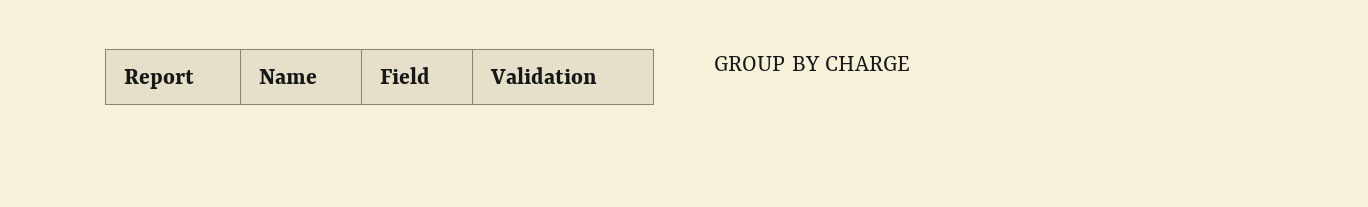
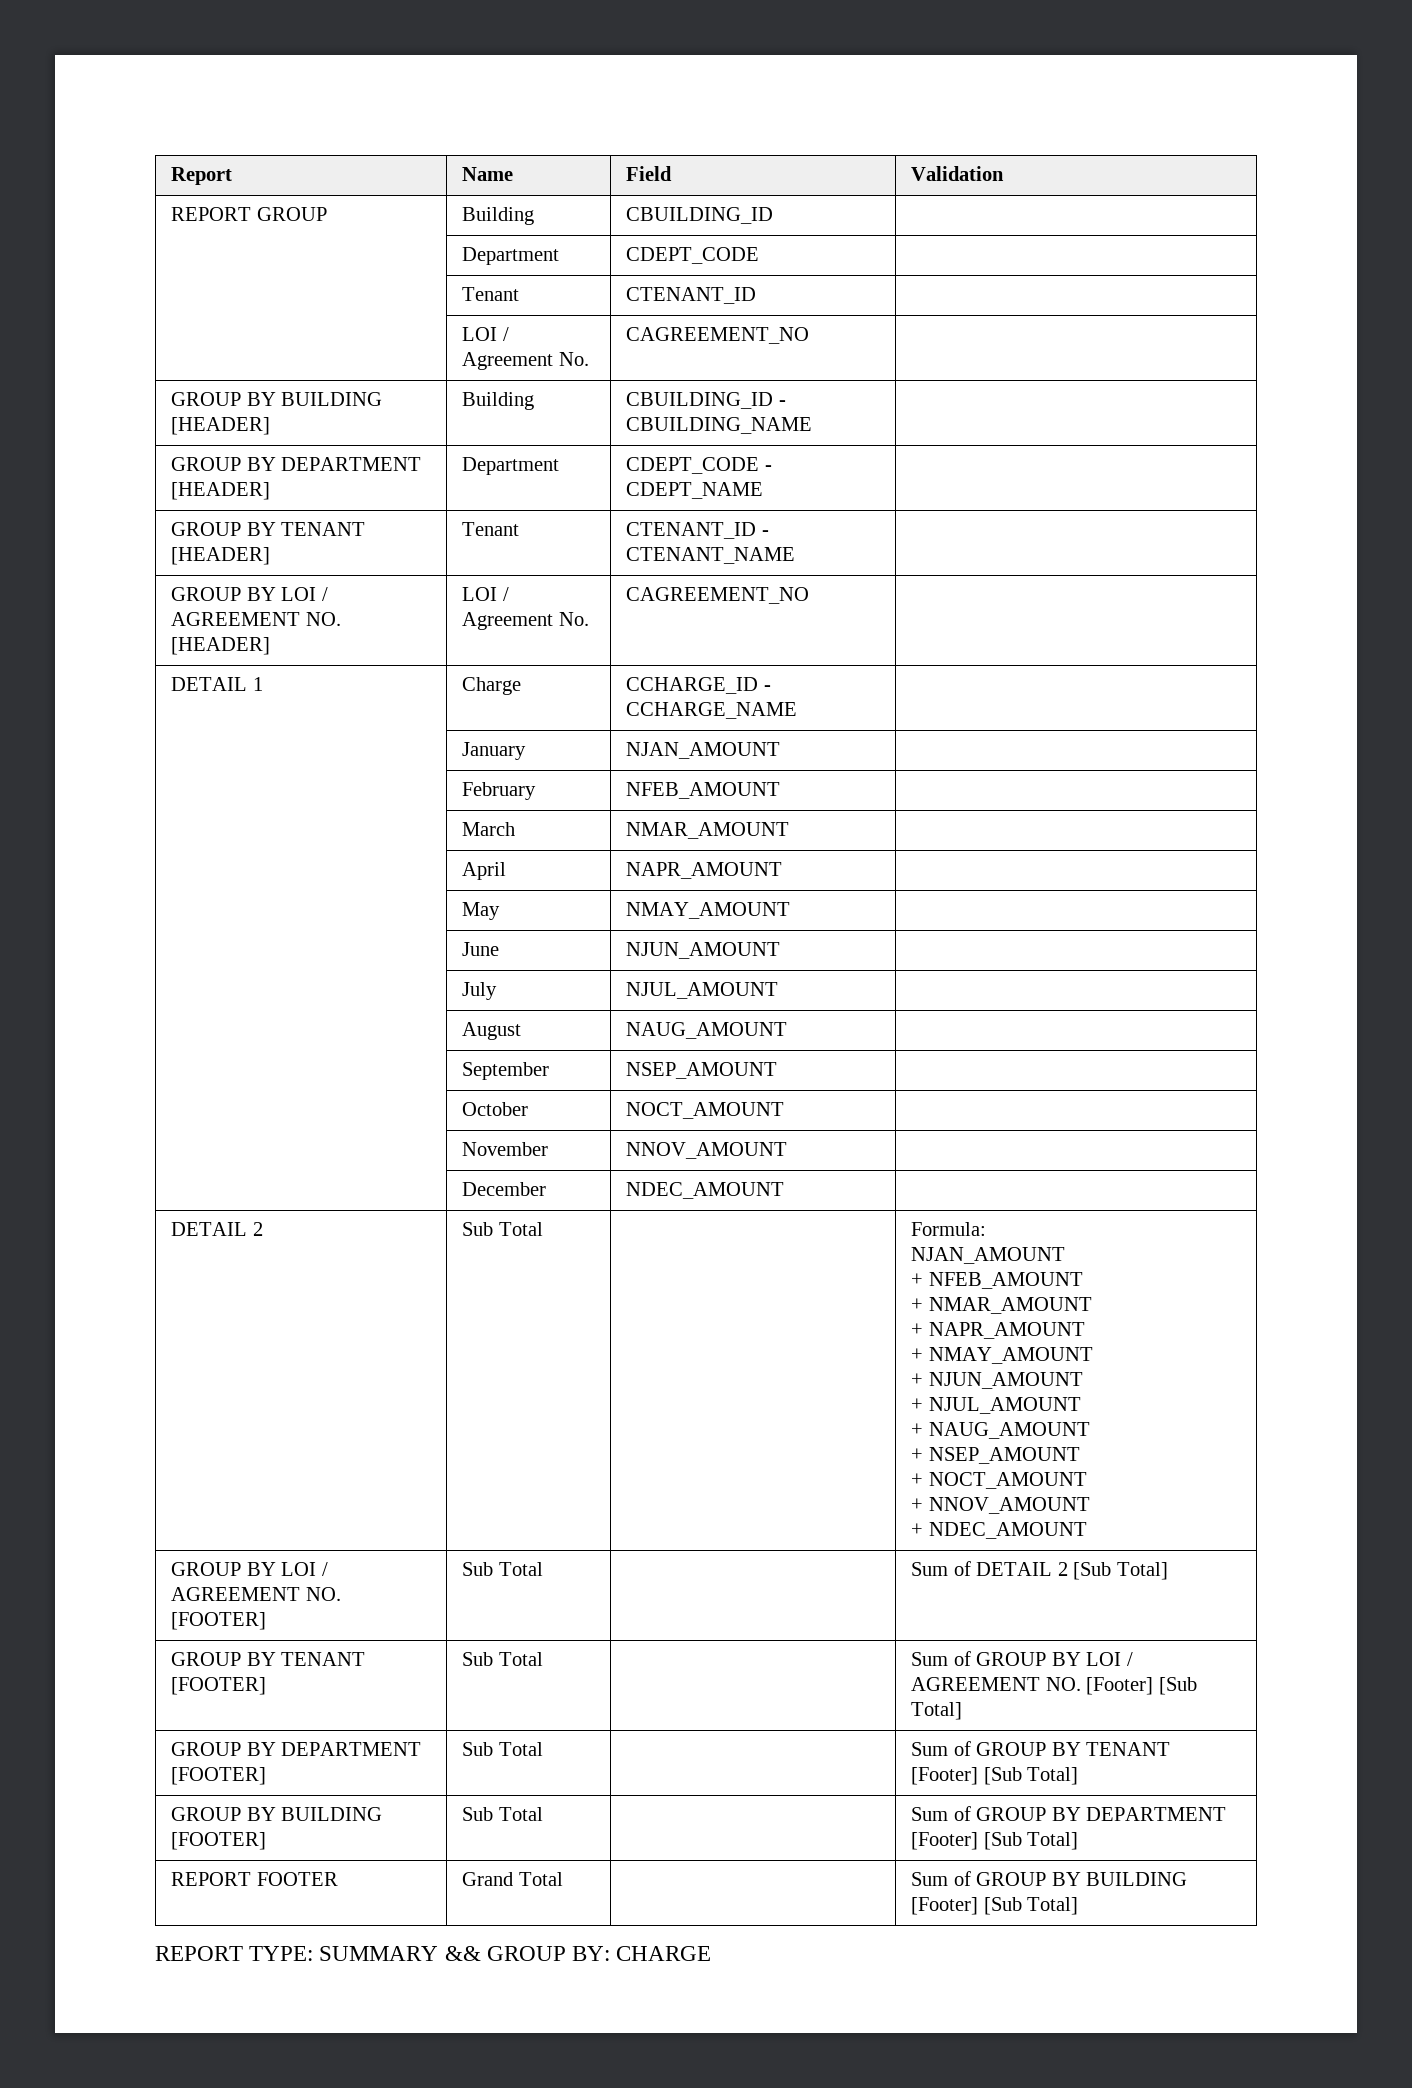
- GROUP BY CHARGE
+ REPORT GROUP | Building | CBUILDING_ID |
+ | Department | CDEPT_CODE |
+ | Tenant | CTENANT_ID |
+ | LOI / Agreement No. | CAGREEMENT_NO |
+ GROUP BY BUILDING [HEADER] | Building | CBUILDING_ID - CBUILDING_NAME |
+ GROUP BY DEPARTMENT [HEADER] | Department | CDEPT_CODE - CDEPT_NAME |
+ GROUP BY TENANT [HEADER] | Tenant | CTENANT_ID - CTENANT_NAME |
+ GROUP BY LOI / AGREEMENT NO. [HEADER] | LOI / Agreement No. | CAGREEMENT_NO |
+ DETAIL 1 | Charge | CCHARGE_ID - CCHARGE_NAME |
+ | January | NJAN_AMOUNT |
+ | February | NFEB_AMOUNT |
+ | March | NMAR_AMOUNT |
+ | April | NAPR_AMOUNT |
+ | May | NMAY_AMOUNT |
+ | June | NJUN_AMOUNT |
+ | July | NJUL_AMOUNT |
+ | August | NAUG_AMOUNT |
+ | September | NSEP_AMOUNT |
+ | October | NOCT_AMOUNT |
+ | November | NNOV_AMOUNT |
+ | December | NDEC_AMOUNT |
+ DETAIL 2 | Sub Total | | Formula:
+ NJAN_AMOUNT
+ + NFEB_AMOUNT
+ + NMAR_AMOUNT
+ + NAPR_AMOUNT
+ + NMAY_AMOUNT
+ + NJUN_AMOUNT
+ + NJUL_AMOUNT
+ + NAUG_AMOUNT
+ + NSEP_AMOUNT
+ + NOCT_AMOUNT
+ + NNOV_AMOUNT
+ + NDEC_AMOUNT
+ GROUP BY LOI / AGREEMENT NO. [FOOTER] | Sub Total | | Sum of DETAIL 2 [Sub Total]
+ GROUP BY TENANT [FOOTER] | Sub Total | | Sum of GROUP BY LOI / AGREEMENT NO. [Footer] [Sub Total]
+ GROUP BY DEPARTMENT [FOOTER] | Sub Total | | Sum of GROUP BY TENANT [Footer] [Sub Total]
+ GROUP BY BUILDING [FOOTER] | Sub Total | | Sum of GROUP BY DEPARTMENT [Footer] [Sub Total]
+ REPORT FOOTER | Grand Total | | Sum of GROUP BY BUILDING [Footer] [Sub Total]
+ REPORT TYPE: SUMMARY && GROUP BY: CHARGE

